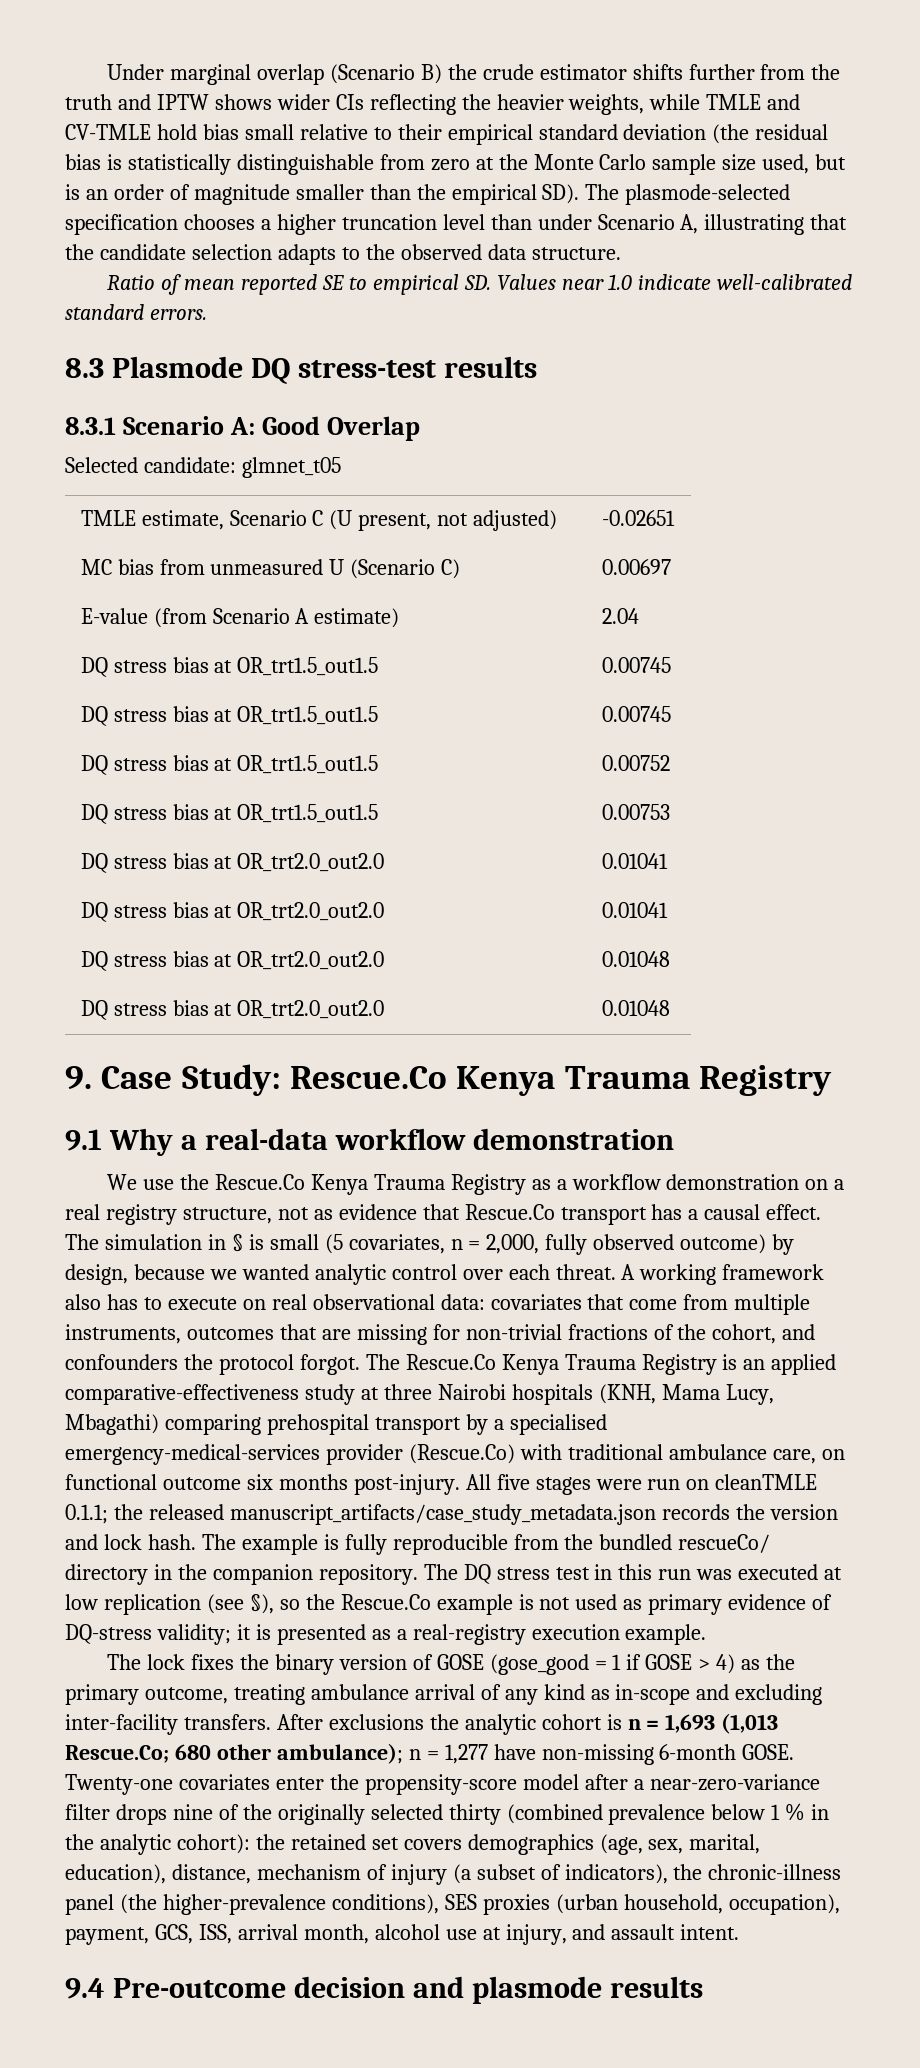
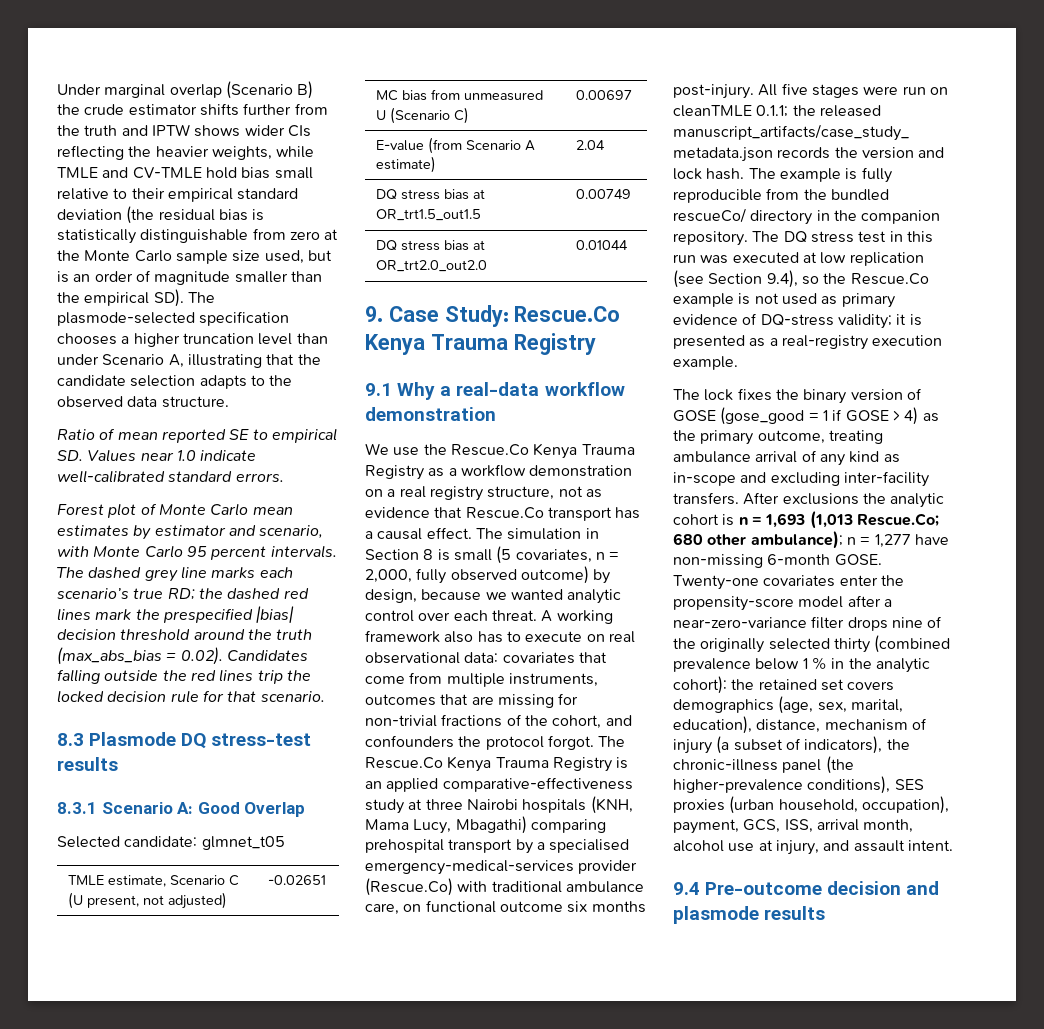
+ Forest plot of Monte Carlo mean estimates by estimator and scenario, with Monte Carlo 95 percent intervals. The dashed grey line marks each scenario’s true RD; the dashed red lines mark the prespecified |bias| decision threshold around the truth (max_abs_bias = 0.02). Candidates falling outside the red lines trip the locked decision rule for that scenario.
  E-value (from Scenario A estimate) | 2.04
- DQ stress bias at OR_trt1.5_out1.5 | 0.00745
- DQ stress bias at OR_trt1.5_out1.5 | 0.00745
- DQ stress bias at OR_trt1.5_out1.5 | 0.00752
- DQ stress bias at OR_trt1.5_out1.5 | 0.00753
- DQ stress bias at OR_trt2.0_out2.0 | 0.01041
- DQ stress bias at OR_trt2.0_out2.0 | 0.01041
- DQ stress bias at OR_trt2.0_out2.0 | 0.01048
- DQ stress bias at OR_trt2.0_out2.0 | 0.01048
+ DQ stress bias at OR_trt1.5_out1.5 | 0.00749
+ DQ stress bias at OR_trt2.0_out2.0 | 0.01044
- The simulation in § is small (5 covariates, n = 2,000, fully observed outcome) by design, because we wanted analytic control over each threat.
+ The simulation in Section 8 is small (5 covariates, n = 2,000, fully observed outcome) by design, because we wanted analytic control over each threat.
- The DQ stress test in this run was executed at low replication (see §), so the Rescue.Co example is not used as primary evidence of DQ-stress validity; it is presented as a real-registry execution example.
+ The DQ stress test in this run was executed at low replication (see Section 9.4), so the Rescue.Co example is not used as primary evidence of DQ-stress validity; it is presented as a real-registry execution example.

